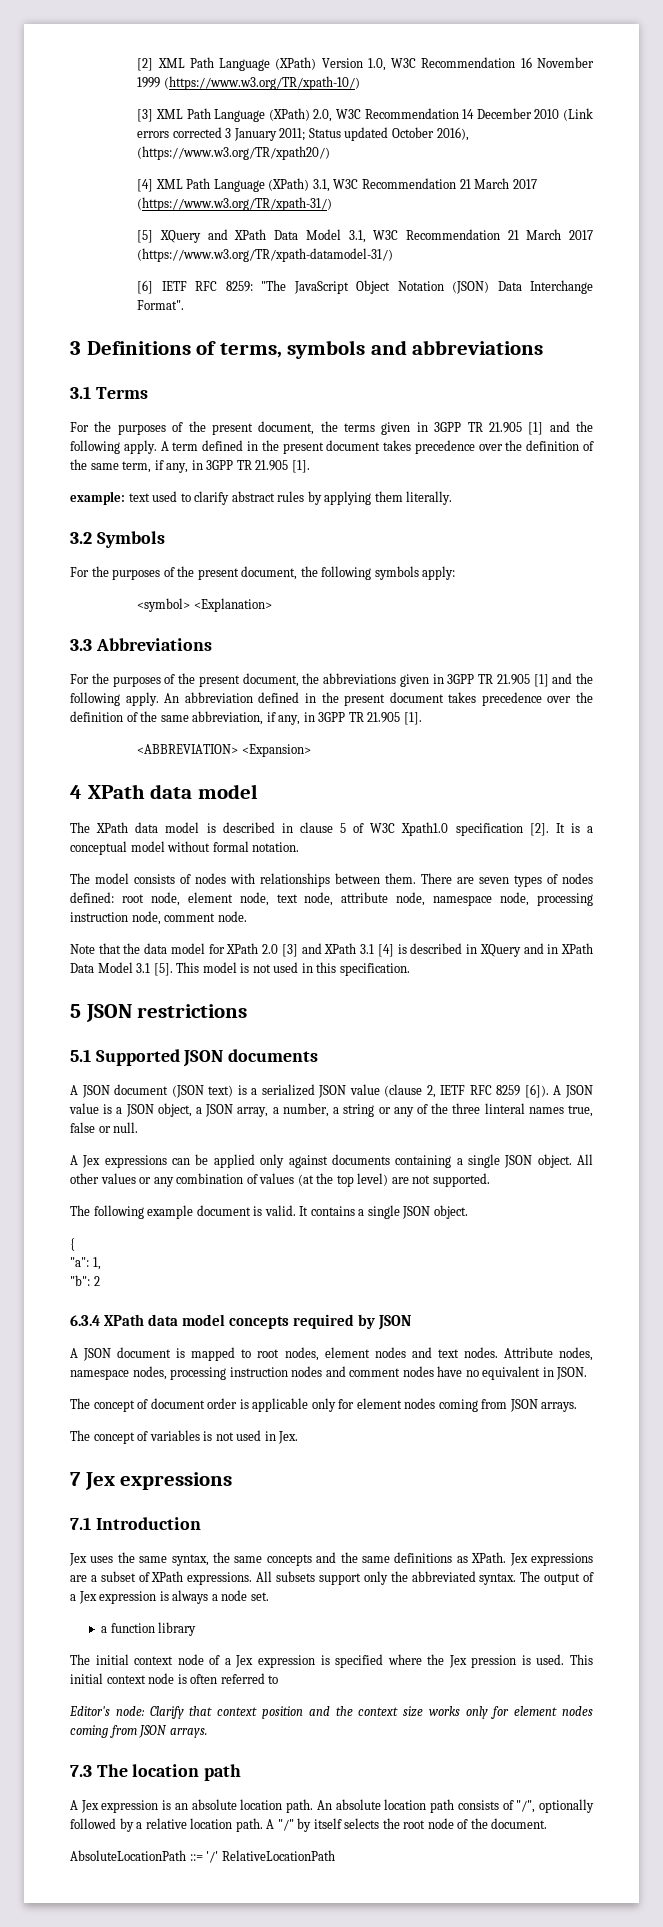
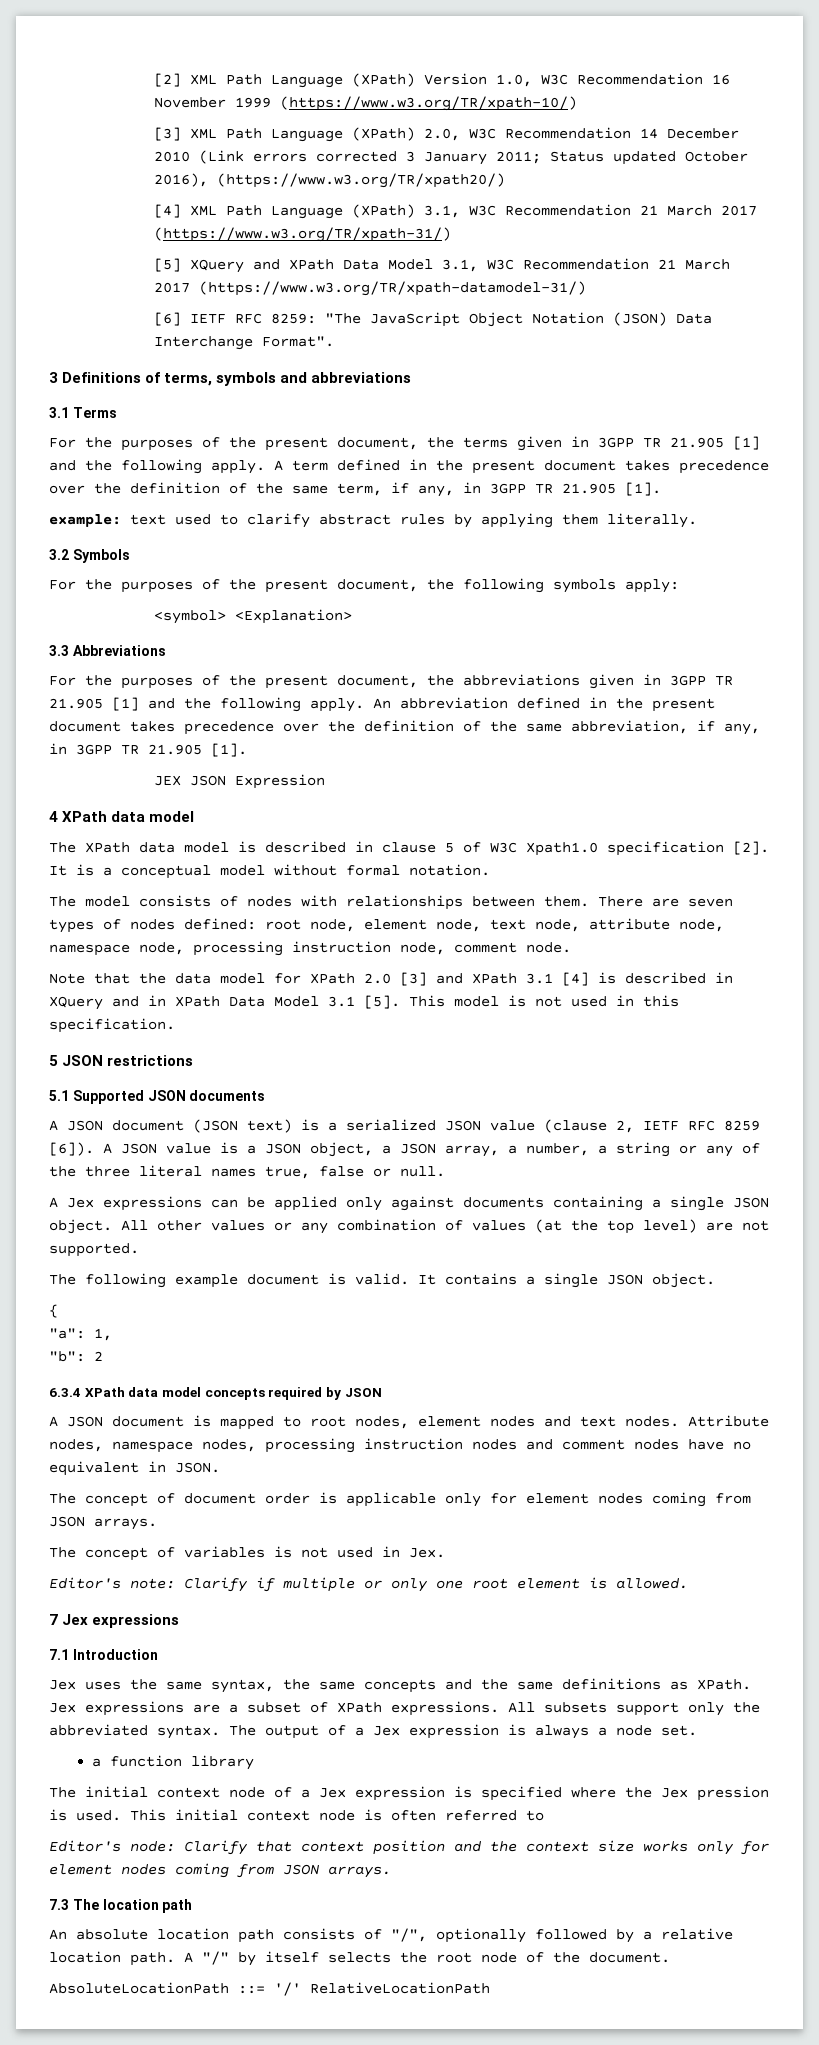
- <ABBREVIATION> <Expansion>
+ JEX JSON Expression
- A JSON value is a JSON object, a JSON array, a number, a string or any of the three linteral names true, false or null.
+ A JSON value is a JSON object, a JSON array, a number, a string or any of the three literal names true, false or null.
+ Editor's note: Clarify if multiple or only one root element is allowed.
- A Jex expression is an absolute location path.

